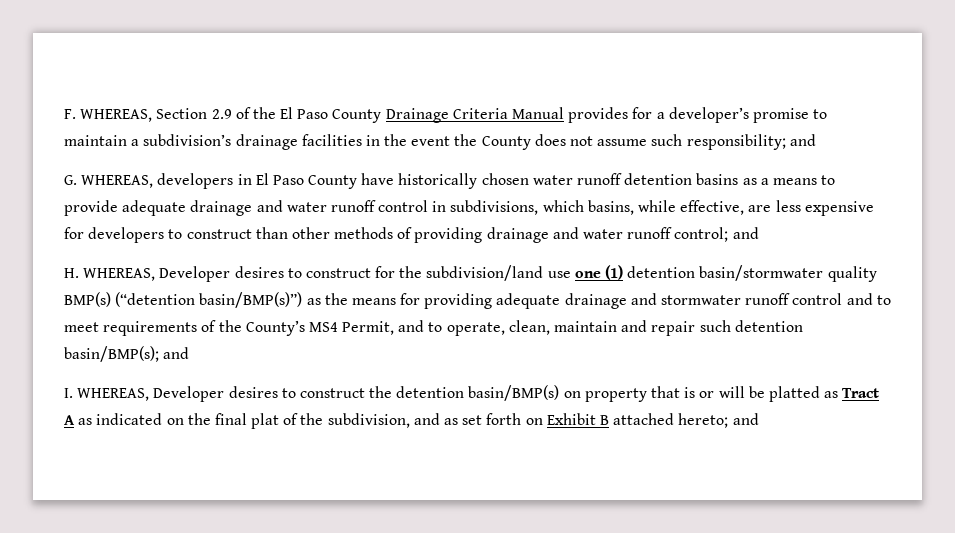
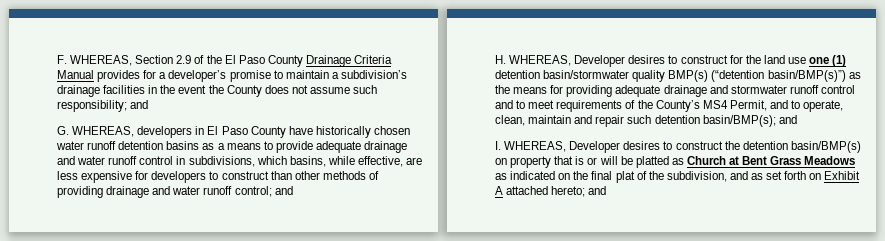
- H. WHEREAS, Developer desires to construct for the subdivision/land use one (1) detention basin/stormwater quality BMP(s) (“detention basin/BMP(s)”) as the means for providing adequate drainage and stormwater runoff control and to meet requirements of the County’s MS4 Permit, and to operate, clean, maintain and repair such detention basin/BMP(s); and
+ H. WHEREAS, Developer desires to construct for the land use one (1) detention basin/stormwater quality BMP(s) (“detention basin/BMP(s)”) as the means for providing adequate drainage and stormwater runoff control and to meet requirements of the County’s MS4 Permit, and to operate, clean, maintain and repair such detention basin/BMP(s); and
- I. WHEREAS, Developer desires to construct the detention basin/BMP(s) on property that is or will be platted as Tract A as indicated on the final plat of the subdivision, and as set forth on Exhibit B attached hereto; and
+ I. WHEREAS, Developer desires to construct the detention basin/BMP(s) on property that is or will be platted as Church at Bent Grass Meadows as indicated on the final plat of the subdivision, and as set forth on Exhibit A attached hereto; and

